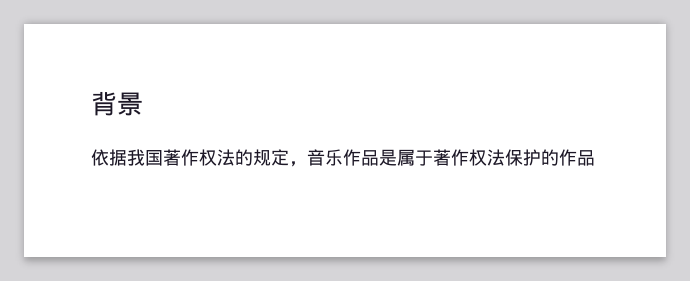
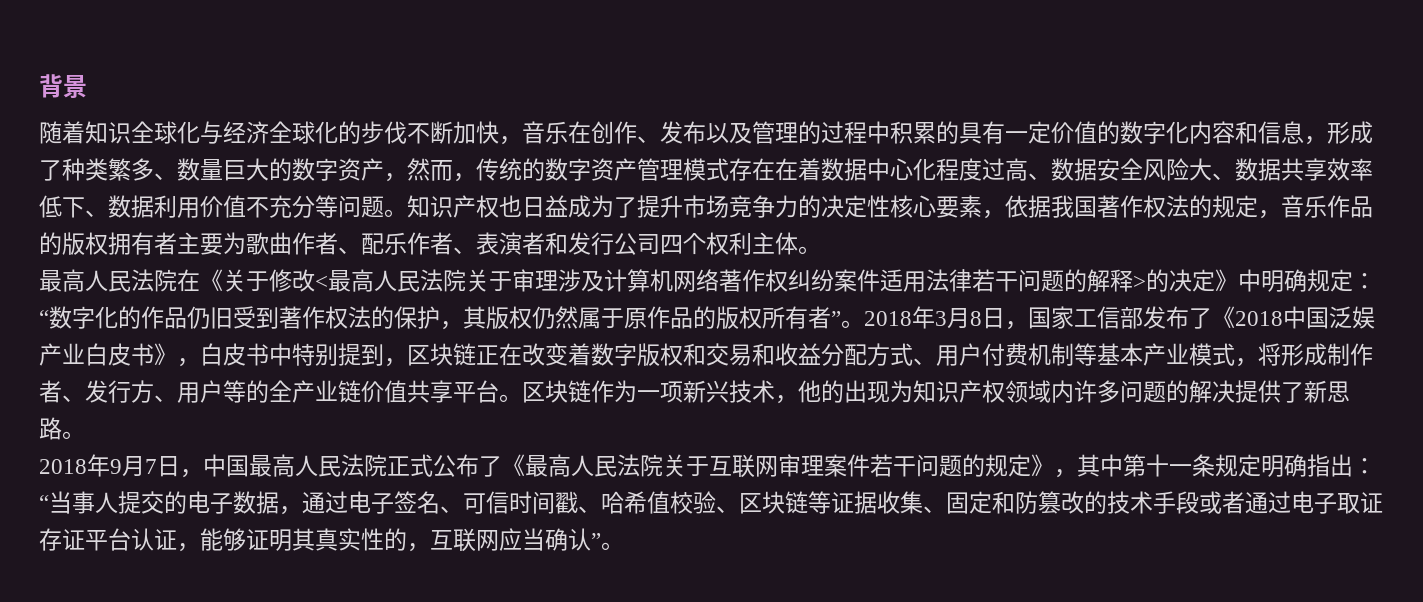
- 依据我国著作权法的规定，音乐作品是属于著作权法保护的作品
+ 随着知识全球化与经济全球化的步伐不断加快，音乐在创作、发布以及管理的过程中积累的具有一定价值的数字化内容和信息，形成了种类繁多、数量巨大的数字资产，然而，传统的数字资产管理模式存在在着数据中心化程度过高、数据安全风险大、数据共享效率低下、数据利用价值不充分等问题。知识产权也日益成为了提升市场竞争力的决定性核心要素，依据我国著作权法的规定，音乐作品的版权拥有者主要为歌曲作者、配乐作者、表演者和发行公司四个权利主体。
+ 最高人民法院在《关于修改<最高人民法院关于审理涉及计算机网络著作权纠纷案件适用法律若干问题的解释>的决定》中明确规定：“数字化的作品仍旧受到著作权法的保护，其版权仍然属于原作品的版权所有者”。2018年3月8日，国家工信部发布了《2018中国泛娱产业白皮书》，白皮书中特别提到，区块链正在改变着数字版权和交易和收益分配方式、用户付费机制等基本产业模式，将形成制作者、发行方、用户等的全产业链价值共享平台。区块链作为一项新兴技术，他的出现为知识产权领域内许多问题的解决提供了新思路。
+ 2018年9月7日，中国最高人民法院正式公布了《最高人民法院关于互联网审理案件若干问题的规定》，其中第十一条规定明确指出：“当事人提交的电子数据，通过电子签名、可信时间戳、哈希值校验、区块链等证据收集、固定和防篡改的技术手段或者通过电子取证存证平台认证，能够证明其真实性的，互联网应当确认”。

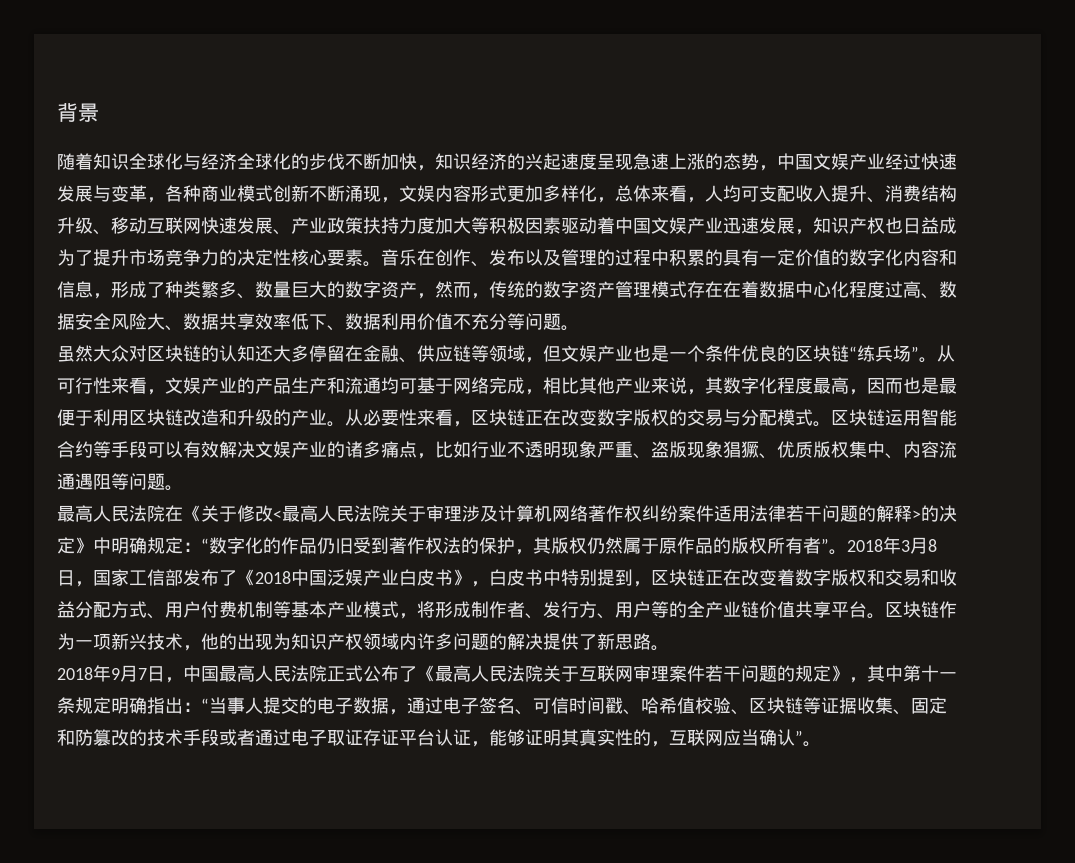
- 随着知识全球化与经济全球化的步伐不断加快，音乐在创作、发布以及管理的过程中积累的具有一定价值的数字化内容和信息，形成了种类繁多、数量巨大的数字资产，然而，传统的数字资产管理模式存在在着数据中心化程度过高、数据安全风险大、数据共享效率低下、数据利用价值不充分等问题。知识产权也日益成为了提升市场竞争力的决定性核心要素，依据我国著作权法的规定，音乐作品的版权拥有者主要为歌曲作者、配乐作者、表演者和发行公司四个权利主体。
+ 随着知识全球化与经济全球化的步伐不断加快，知识经济的兴起速度呈现急速上涨的态势，中国文娱产业经过快速发展与变革，各种商业模式创新不断涌现，文娱内容形式更加多样化，总体来看，人均可支配收入提升、消费结构升级、移动互联网快速发展、产业政策扶持力度加大等积极因素驱动着中国文娱产业迅速发展，知识产权也日益成为了提升市场竞争力的决定性核心要素。音乐在创作、发布以及管理的过程中积累的具有一定价值的数字化内容和信息，形成了种类繁多、数量巨大的数字资产，然而，传统的数字资产管理模式存在在着数据中心化程度过高、数据安全风险大、数据共享效率低下、数据利用价值不充分等问题。
+ 虽然大众对区块链的认知还大多停留在金融、供应链等领域，但文娱产业也是一个条件优良的区块链“练兵场”。从可行性来看，文娱产业的产品生产和流通均可基于网络完成，相比其他产业来说，其数字化程度最高，因而也是最便于利用区块链改造和升级的产业。从必要性来看，区块链正在改变数字版权的交易与分配模式。区块链运用智能合约等手段可以有效解决文娱产业的诸多痛点，比如行业不透明现象严重、盗版现象猖獗、优质版权集中、内容流通遇阻等问题。

